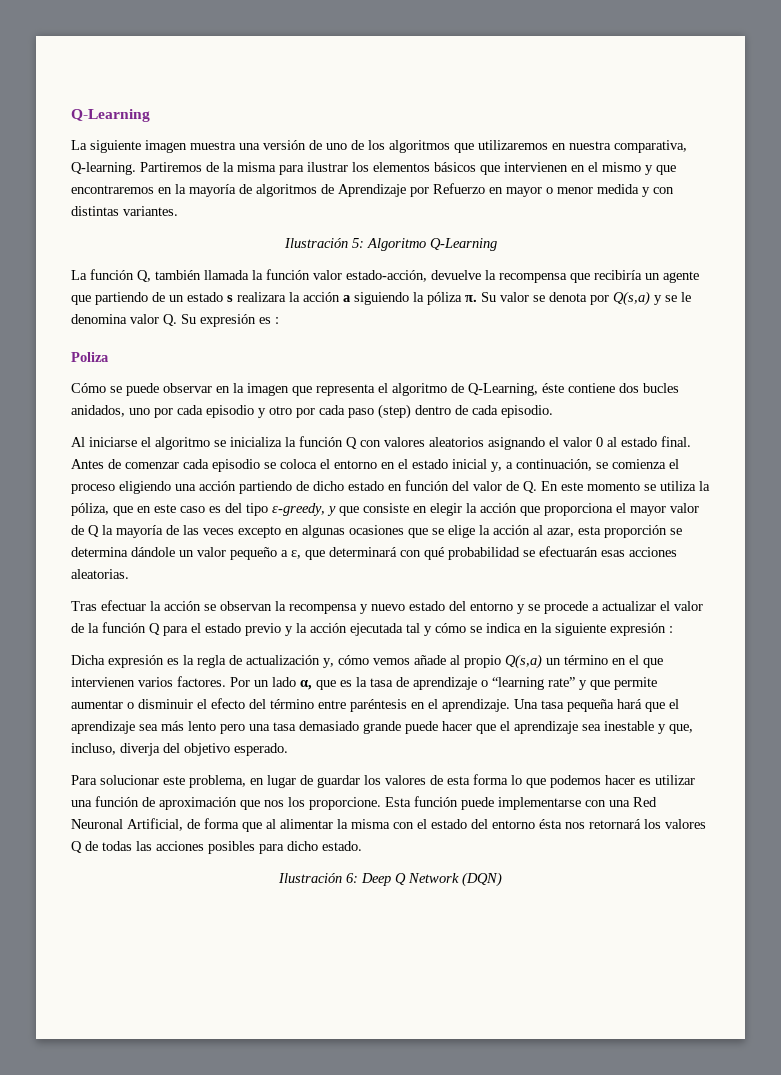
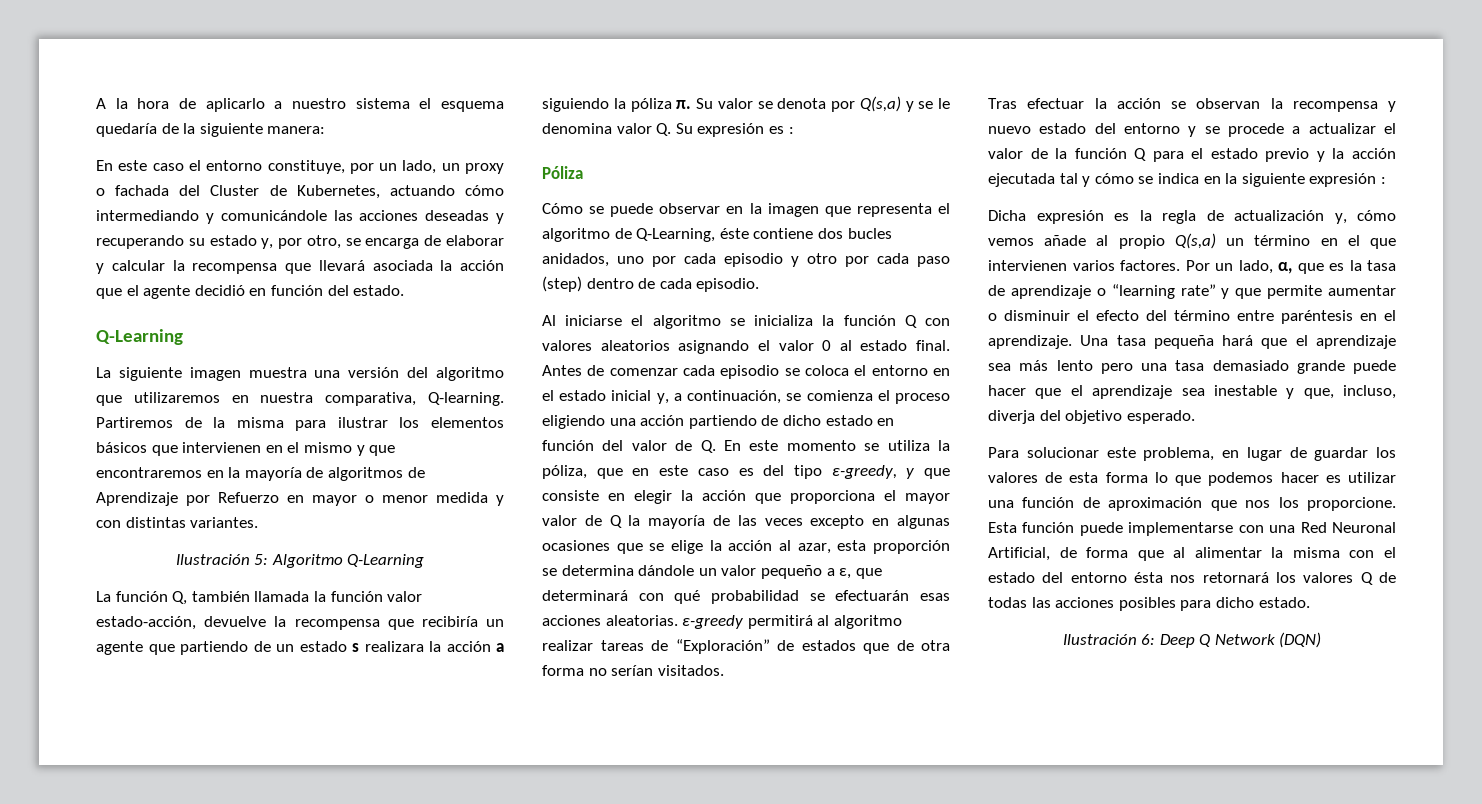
+ A la hora de aplicarlo a nuestro sistema el esquema quedaría de la siguiente manera:
+ En este caso el entorno constituye, por un lado, un proxy o fachada del Cluster de Kubernetes, actuando cómo intermediando y comunicándole las acciones deseadas y recuperando su estado y, por otro, se encarga de elaborar y calcular la recompensa que llevará asociada la acción que el agente decidió en función del estado.
- La siguiente imagen muestra una versión de uno de los algoritmos que utilizaremos en nuestra comparativa, Q-learning.
+ La siguiente imagen muestra una versión del algoritmo que utilizaremos en nuestra comparativa, Q-learning.
- Poliza
+ Póliza
- Antes de comenzar cada episodio se coloca el entorno en el estado inicial y, a continuación, se comienza el proceso eligiendo una acción partiendo de dicho estado en función del valor de Q. En este momento se utiliza la póliza, que en este caso es del tipo ε-greedy, y que consiste en elegir la acción que proporciona el mayor valor de Q la mayoría de las veces excepto en algunas ocasiones que se elige la acción al azar, esta proporción se determina dándole un valor pequeño a ε, que determinará con qué probabilidad se efectuarán esas acciones aleatorias.
+ Antes de comenzar cada episodio se coloca el entorno en el estado inicial y, a continuación, se comienza el proceso eligiendo una acción partiendo de dicho estado en función del valor de Q. En este momento se utiliza la póliza, que en este caso es del tipo ε-greedy, y que consiste en elegir la acción que proporciona el mayor valor de Q la mayoría de las veces excepto en algunas ocasiones que se elige la acción al azar, esta proporción se determina dándole un valor pequeño a ε, que determinará con qué probabilidad se efectuarán esas acciones aleatorias. ε-greedy permitirá al algoritmo realizar tareas de “Exploración” de estados que de otra forma no serían visitados.
- Por un lado α, que es la tasa de aprendizaje o “learning rate” y que permite aumentar o disminuir el efecto del término entre paréntesis en el aprendizaje.
+ Por un lado, α, que es la tasa de aprendizaje o “learning rate” y que permite aumentar o disminuir el efecto del término entre paréntesis en el aprendizaje.

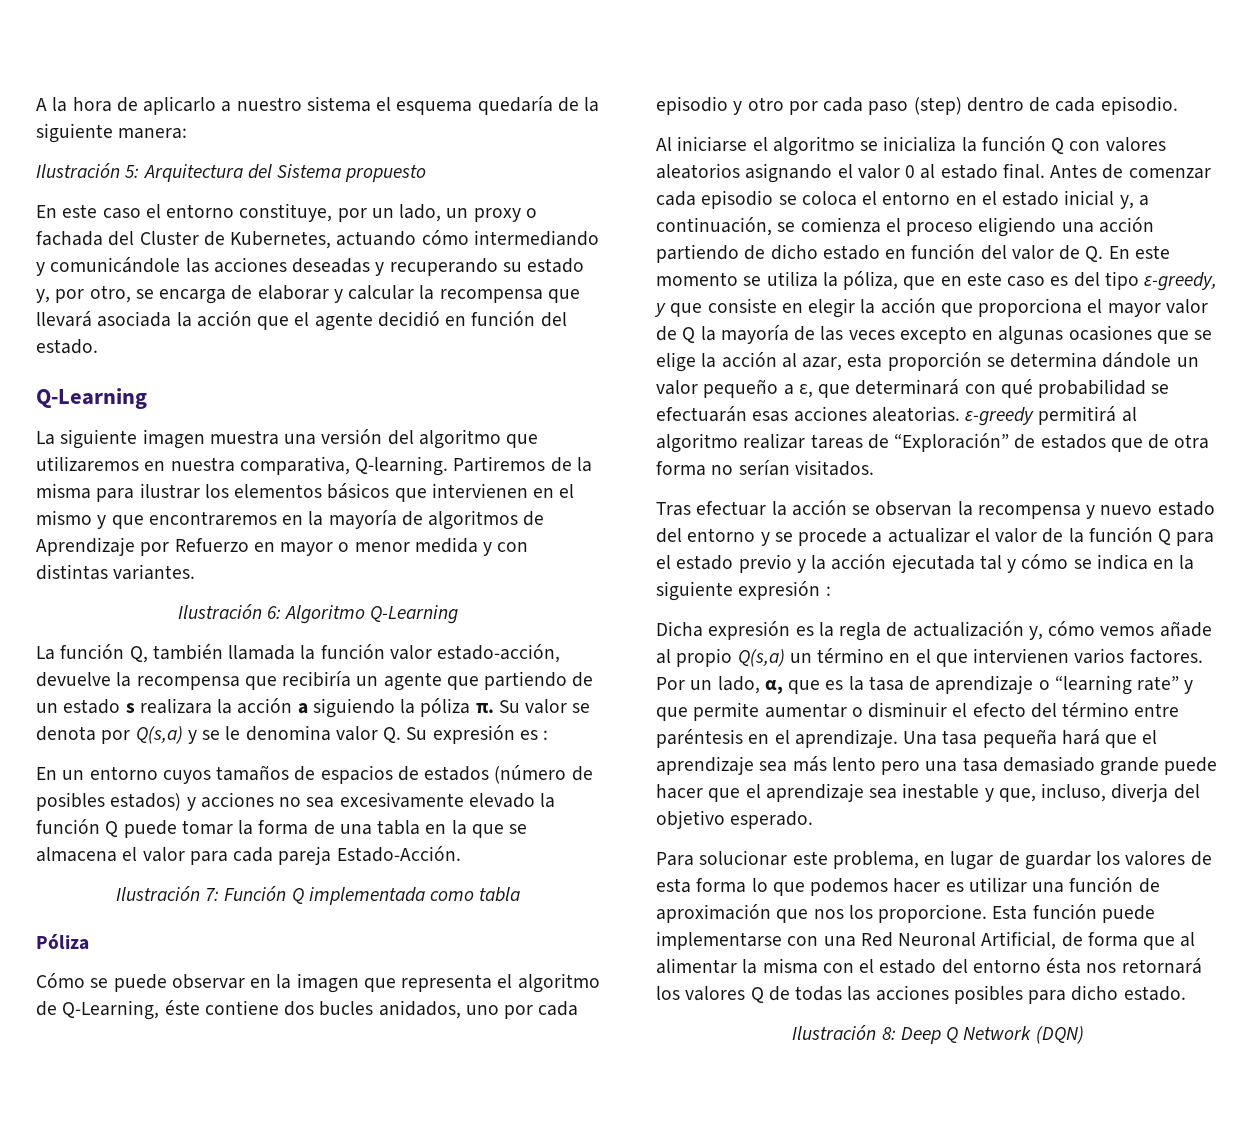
+ Ilustración 5: Arquitectura del Sistema propuesto
- Ilustración 5: Algoritmo Q-Learning
+ Ilustración 6: Algoritmo Q-Learning
+ En un entorno cuyos tamaños de espacios de estados (número de posibles estados) y acciones no sea excesivamente elevado la función Q puede tomar la forma de una tabla en la que se almacena el valor para cada pareja Estado-Acción.
+ Ilustración 7: Función Q implementada como tabla
- Ilustración 6: Deep Q Network (DQN)
+ Ilustración 8: Deep Q Network (DQN)

